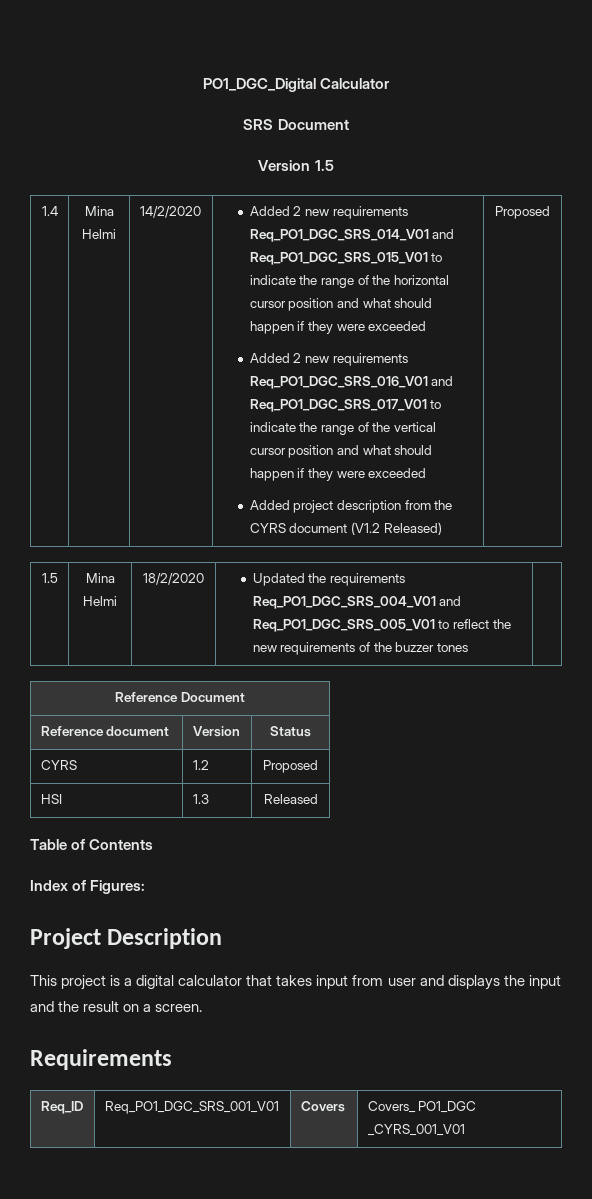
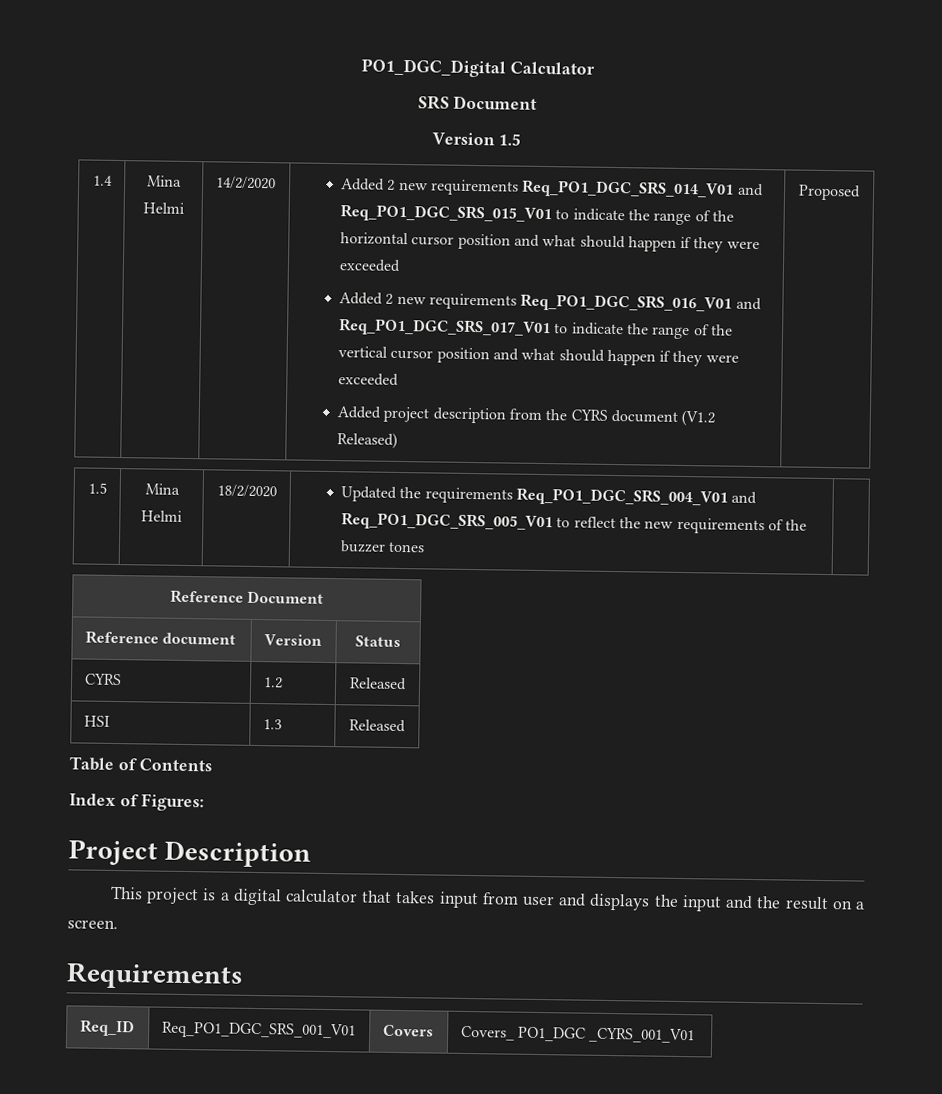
- CYRS | 1.2 | Proposed
+ CYRS | 1.2 | Released

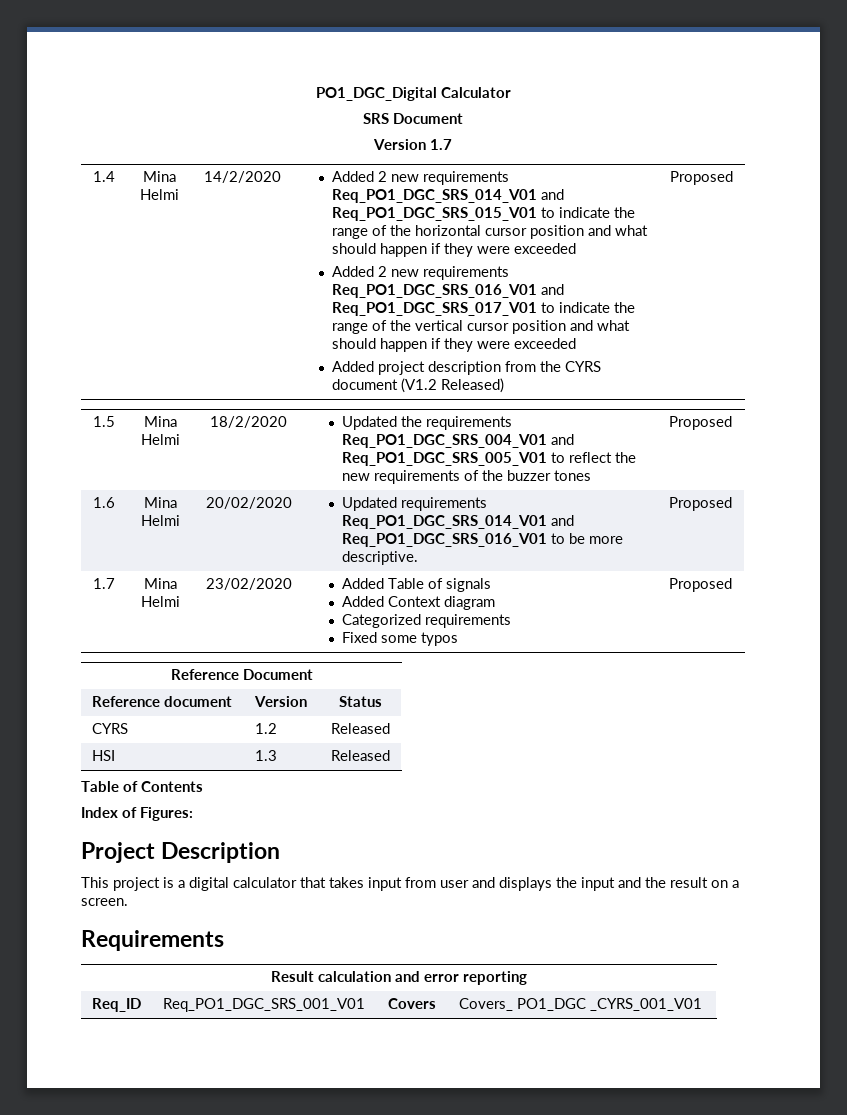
- Version 1.5
+ Version 1.7
- 1.5 | Mina Helmi | 18/2/2020 | Updated the requirements Req_PO1_DGC_SRS_004_V01 and Req_PO1_DGC_SRS_005_V01 to reflect the new requirements of the buzzer tones |
+ 1.5 | Mina Helmi | 18/2/2020 | Updated the requirements Req_PO1_DGC_SRS_004_V01 and Req_PO1_DGC_SRS_005_V01 to reflect the new requirements of the buzzer tones | Proposed
+ 1.6 | Mina Helmi | 20/02/2020 | Updated requirements Req_PO1_DGC_SRS_014_V01 and Req_PO1_DGC_SRS_016_V01 to be more descriptive. | Proposed
+ 1.7 | Mina Helmi | 23/02/2020 | Added Table of signals
+ Added Context diagram
+ Categorized requirements
+ Fixed some typos | Proposed
+ Result calculation and error reporting

